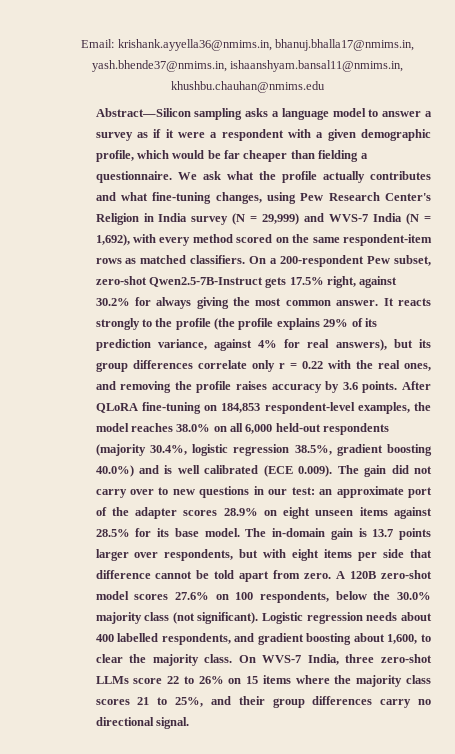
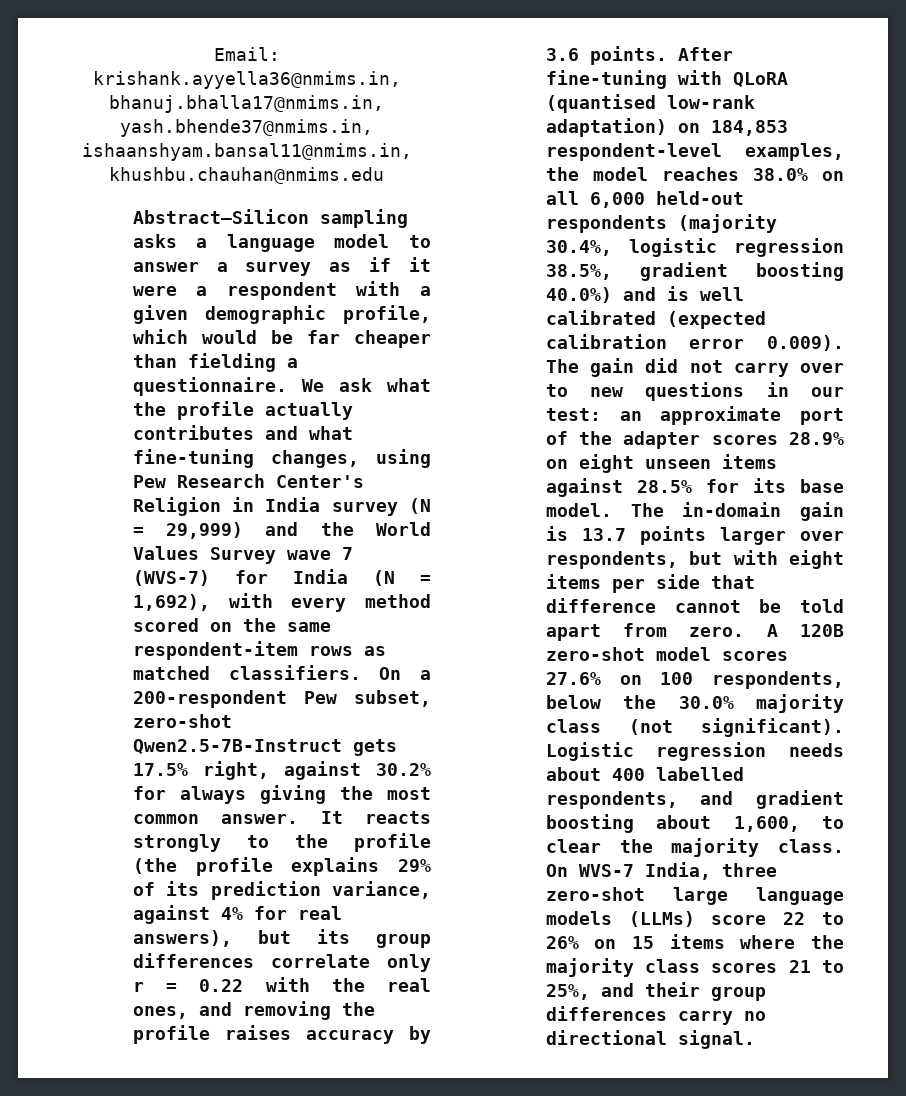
- We ask what the profile actually contributes and what fine-tuning changes, using Pew Research Center's Religion in India survey (N = 29,999) and WVS-7 India (N = 1,692), with every method scored on the same respondent-item rows as matched classifiers.
+ We ask what the profile actually contributes and what fine-tuning changes, using Pew Research Center's Religion in India survey (N = 29,999) and the World Values Survey wave 7 (WVS-7) for India (N = 1,692), with every method scored on the same respondent-item rows as matched classifiers.
- After QLoRA fine-tuning on 184,853 respondent-level examples, the model reaches 38.0% on all 6,000 held-out respondents (majority 30.4%, logistic regression 38.5%, gradient boosting 40.0%) and is well calibrated (ECE 0.009). The gain did not carry over to new questions in our test: an approximate port of the adapter scores 28.9% on eight unseen items against 28.5% for its base model.
+ After fine-tuning with QLoRA (quantised low-rank adaptation) on 184,853 respondent-level examples, the model reaches 38.0% on all 6,000 held-out respondents (majority 30.4%, logistic regression 38.5%, gradient boosting 40.0%) and is well calibrated (expected calibration error 0.009). The gain did not carry over to new questions in our test: an approximate port of the adapter scores 28.9% on eight unseen items against 28.5% for its base model.
- On WVS-7 India, three zero-shot LLMs score 22 to 26% on 15 items where the majority class scores 21 to 25%, and their group differences carry no directional signal.
+ On WVS-7 India, three zero-shot large language models (LLMs) score 22 to 26% on 15 items where the majority class scores 21 to 25%, and their group differences carry no directional signal.

